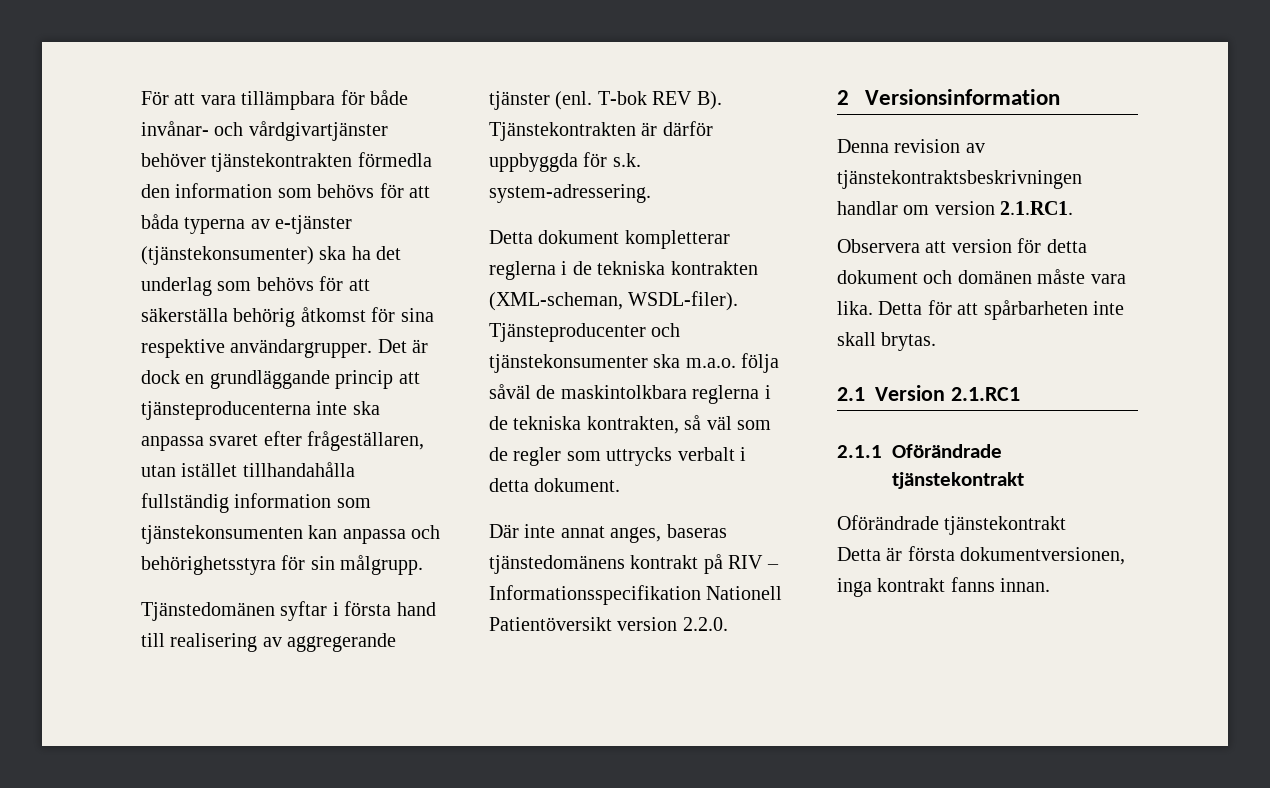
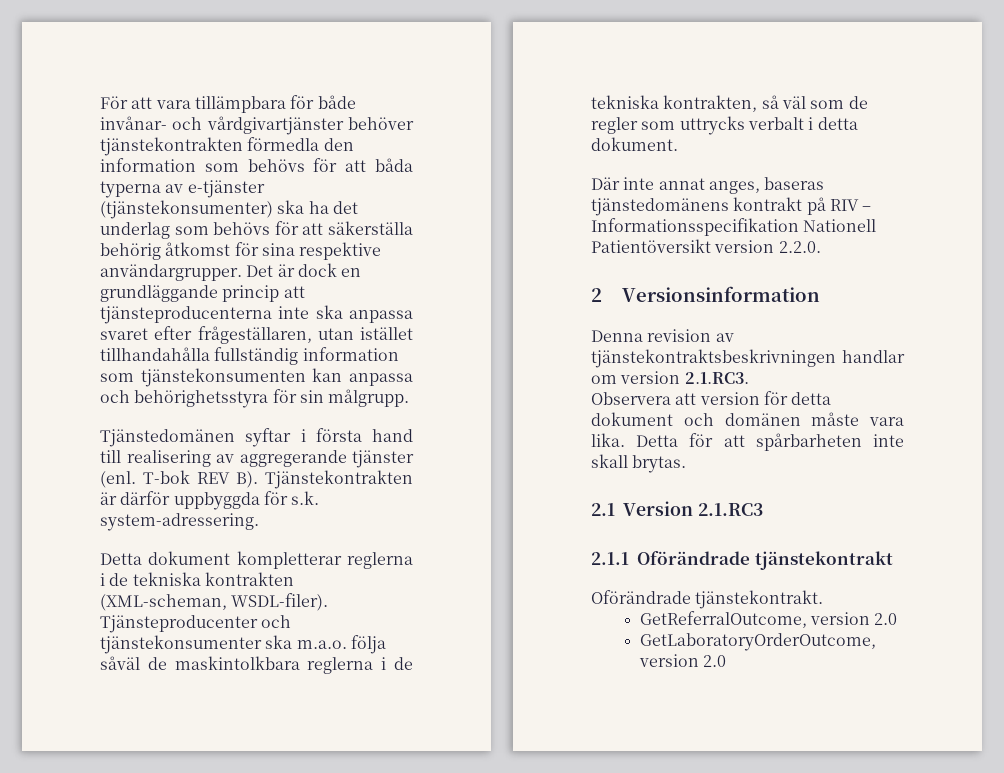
- Denna revision av tjänstekontraktsbeskrivningen handlar om version 2.1.RC1.
+ Denna revision av tjänstekontraktsbeskrivningen handlar om version 2.1.RC3.
- 2.1 Version 2.1.RC1
+ 2.1 Version 2.1.RC3
  2.1.1 Oförändrade tjänstekontrakt
- Oförändrade tjänstekontrakt
- Detta är första dokumentversionen, inga kontrakt fanns innan.
+ Oförändrade tjänstekontrakt.
+ GetReferralOutcome, version 2.0
+ GetLaboratoryOrderOutcome, version 2.0

